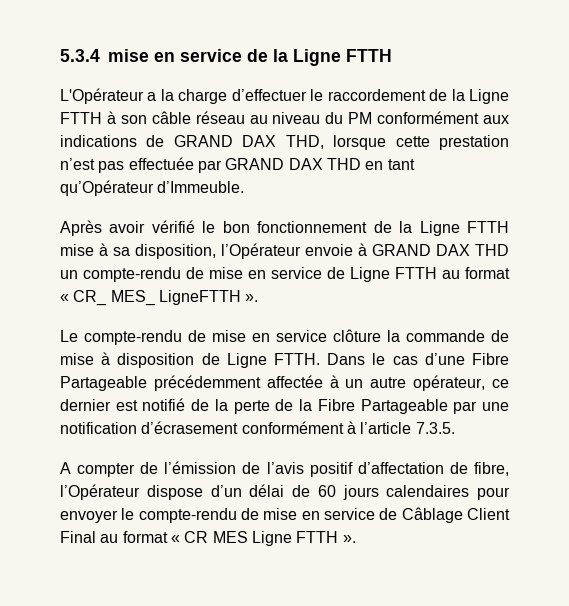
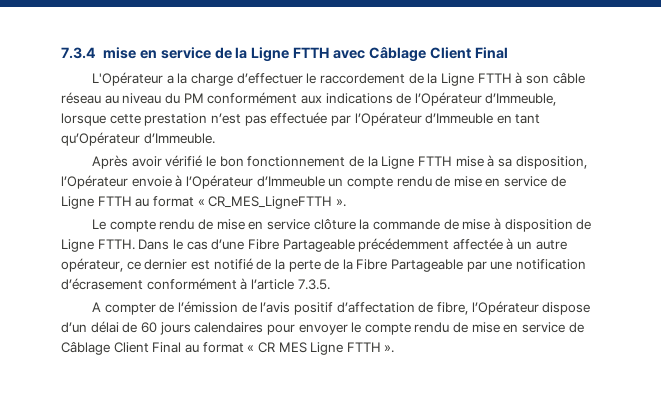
- 5.3.4 mise en service de la Ligne FTTH
+ 7.3.4 mise en service de la Ligne FTTH avec Câblage Client Final
- L'Opérateur a la charge d’effectuer le raccordement de la Ligne FTTH à son câble réseau au niveau du PM conformément aux indications de GRAND DAX THD, lorsque cette prestation n’est pas effectuée par GRAND DAX THD en tant qu’Opérateur d’Immeuble.
+ L'Opérateur a la charge d’effectuer le raccordement de la Ligne FTTH à son câble réseau au niveau du PM conformément aux indications de l’Opérateur d’Immeuble, lorsque cette prestation n’est pas effectuée par l’Opérateur d’Immeuble en tant qu’Opérateur d’Immeuble.
- Après avoir vérifié le bon fonctionnement de la Ligne FTTH mise à sa disposition, l’Opérateur envoie à GRAND DAX THD un compte-rendu de mise en service de Ligne FTTH au format « CR_ MES_ LigneFTTH ».
+ Après avoir vérifié le bon fonctionnement de la Ligne FTTH mise à sa disposition, l’Opérateur envoie à l’Opérateur d’Immeuble un compte rendu de mise en service de Ligne FTTH au format « CR_MES_LigneFTTH ».
- Le compte-rendu de mise en service clôture la commande de mise à disposition de Ligne FTTH.
+ Le compte rendu de mise en service clôture la commande de mise à disposition de Ligne FTTH.
- A compter de l’émission de l’avis positif d’affectation de fibre, l’Opérateur dispose d’un délai de 60 jours calendaires pour envoyer le compte-rendu de mise en service de Câblage Client Final au format « CR MES Ligne FTTH ».
+ A compter de l’émission de l’avis positif d’affectation de fibre, l’Opérateur dispose d’un délai de 60 jours calendaires pour envoyer le compte rendu de mise en service de Câblage Client Final au format « CR MES Ligne FTTH ».

